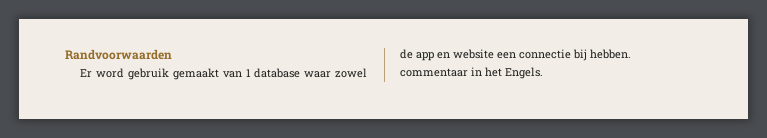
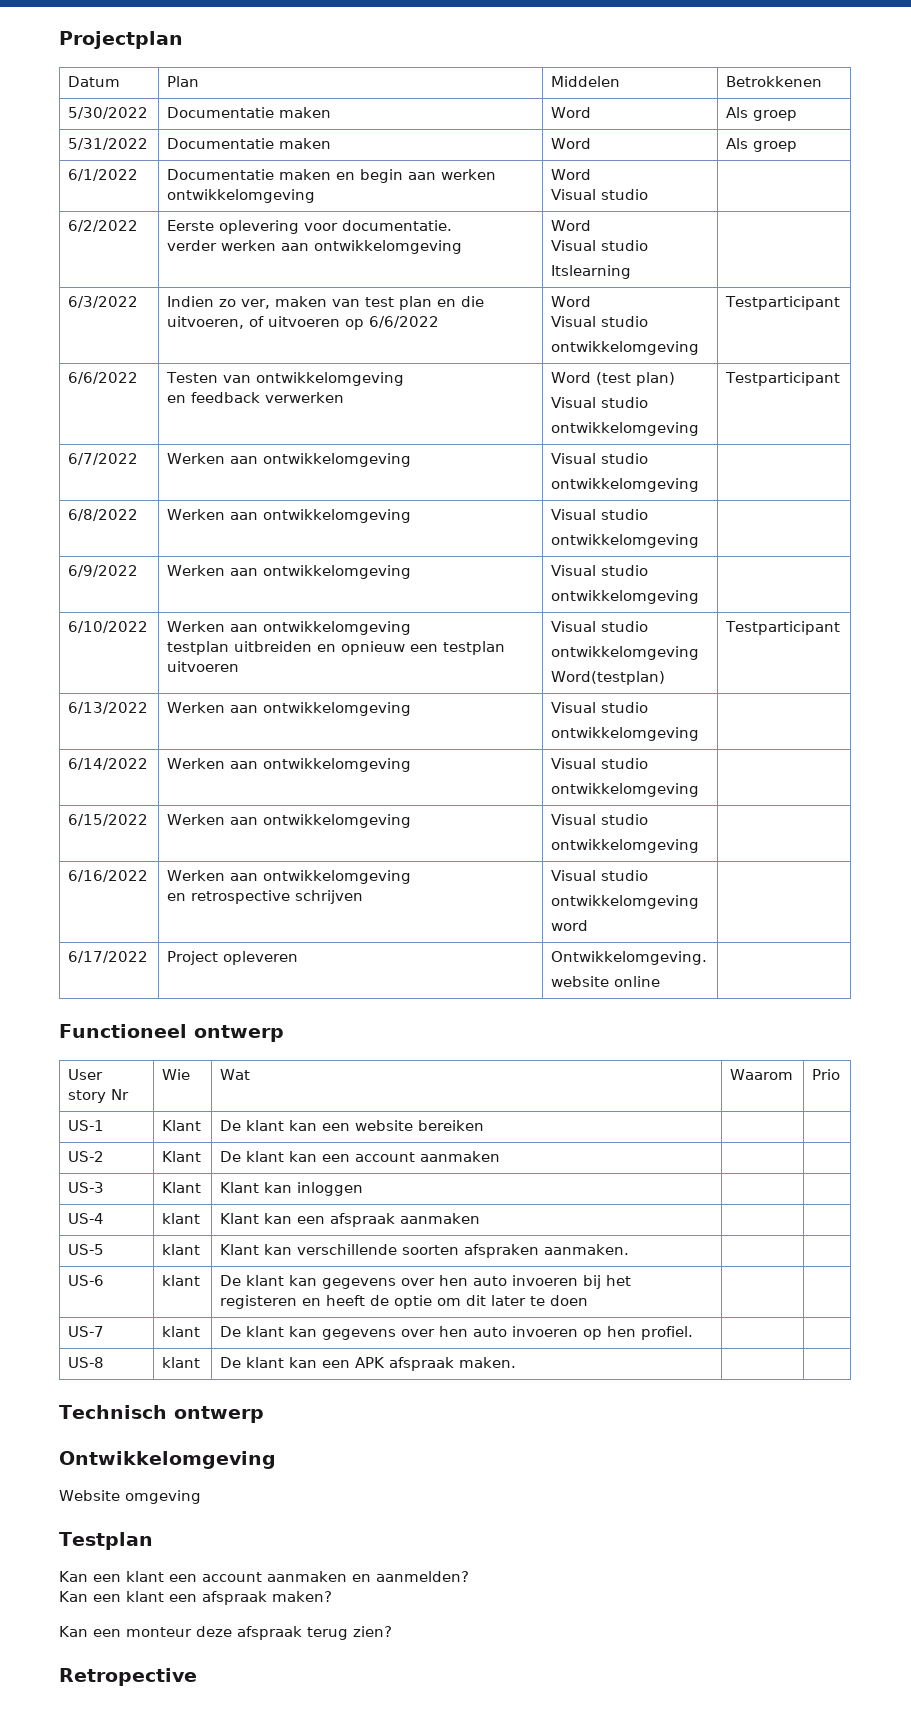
- Randvoorwaarden
- Er word gebruik gemaakt van 1 database waar zowel de app en website een connectie bij hebben.
- commentaar in het Engels.
+ Projectplan
+ Datum | Plan | Middelen | Betrokkenen
+ 5/30/2022 | Documentatie maken | Word | Als groep
+ 5/31/2022 | Documentatie maken | Word | Als groep
+ 6/1/2022 | Documentatie maken en begin aan werken ontwikkelomgeving | Word
+ Visual studio |
+ 6/2/2022 | Eerste oplevering voor documentatie.
+ verder werken aan ontwikkelomgeving | Word
+ Visual studio
+ Itslearning |
+ 6/3/2022 | Indien zo ver, maken van test plan en die uitvoeren, of uitvoeren op 6/6/2022 | Word
+ Visual studio
+ ontwikkelomgeving | Testparticipant
+ 6/6/2022 | Testen van ontwikkelomgeving
+ en feedback verwerken | Word (test plan)
+ Visual studio
+ ontwikkelomgeving | Testparticipant
+ 6/7/2022 | Werken aan ontwikkelomgeving | Visual studio
+ ontwikkelomgeving |
+ 6/8/2022 | Werken aan ontwikkelomgeving | Visual studio
+ ontwikkelomgeving |
+ 6/9/2022 | Werken aan ontwikkelomgeving | Visual studio
+ ontwikkelomgeving |
+ 6/10/2022 | Werken aan ontwikkelomgeving
+ testplan uitbreiden en opnieuw een testplan uitvoeren | Visual studio
+ ontwikkelomgeving
+ Word(testplan) | Testparticipant
+ 6/13/2022 | Werken aan ontwikkelomgeving | Visual studio
+ ontwikkelomgeving |
+ 6/14/2022 | Werken aan ontwikkelomgeving | Visual studio
+ ontwikkelomgeving |
+ 6/15/2022 | Werken aan ontwikkelomgeving | Visual studio
+ ontwikkelomgeving |
+ 6/16/2022 | Werken aan ontwikkelomgeving
+ en retrospective schrijven | Visual studio
+ ontwikkelomgeving
+ word |
+ 6/17/2022 | Project opleveren | Ontwikkelomgeving.
+ website online |
+ Functioneel ontwerp
+ User story Nr | Wie | Wat | Waarom | Prio
+ US-1 | Klant | De klant kan een website bereiken | |
+ US-2 | Klant | De klant kan een account aanmaken | |
+ US-3 | Klant | Klant kan inloggen | |
+ US-4 | klant | Klant kan een afspraak aanmaken | |
+ US-5 | klant | Klant kan verschillende soorten afspraken aanmaken. | |
+ US-6 | klant | De klant kan gegevens over hen auto invoeren bij het registeren en heeft de optie om dit later te doen | |
+ US-7 | klant | De klant kan gegevens over hen auto invoeren op hen profiel. | |
+ US-8 | klant | De klant kan een APK afspraak maken. | |
+ Technisch ontwerp
+ Ontwikkelomgeving
+ Website omgeving
+ Testplan
+ Kan een klant een account aanmaken en aanmelden?
+ Kan een klant een afspraak maken?
+ Kan een monteur deze afspraak terug zien?
+ Retropective

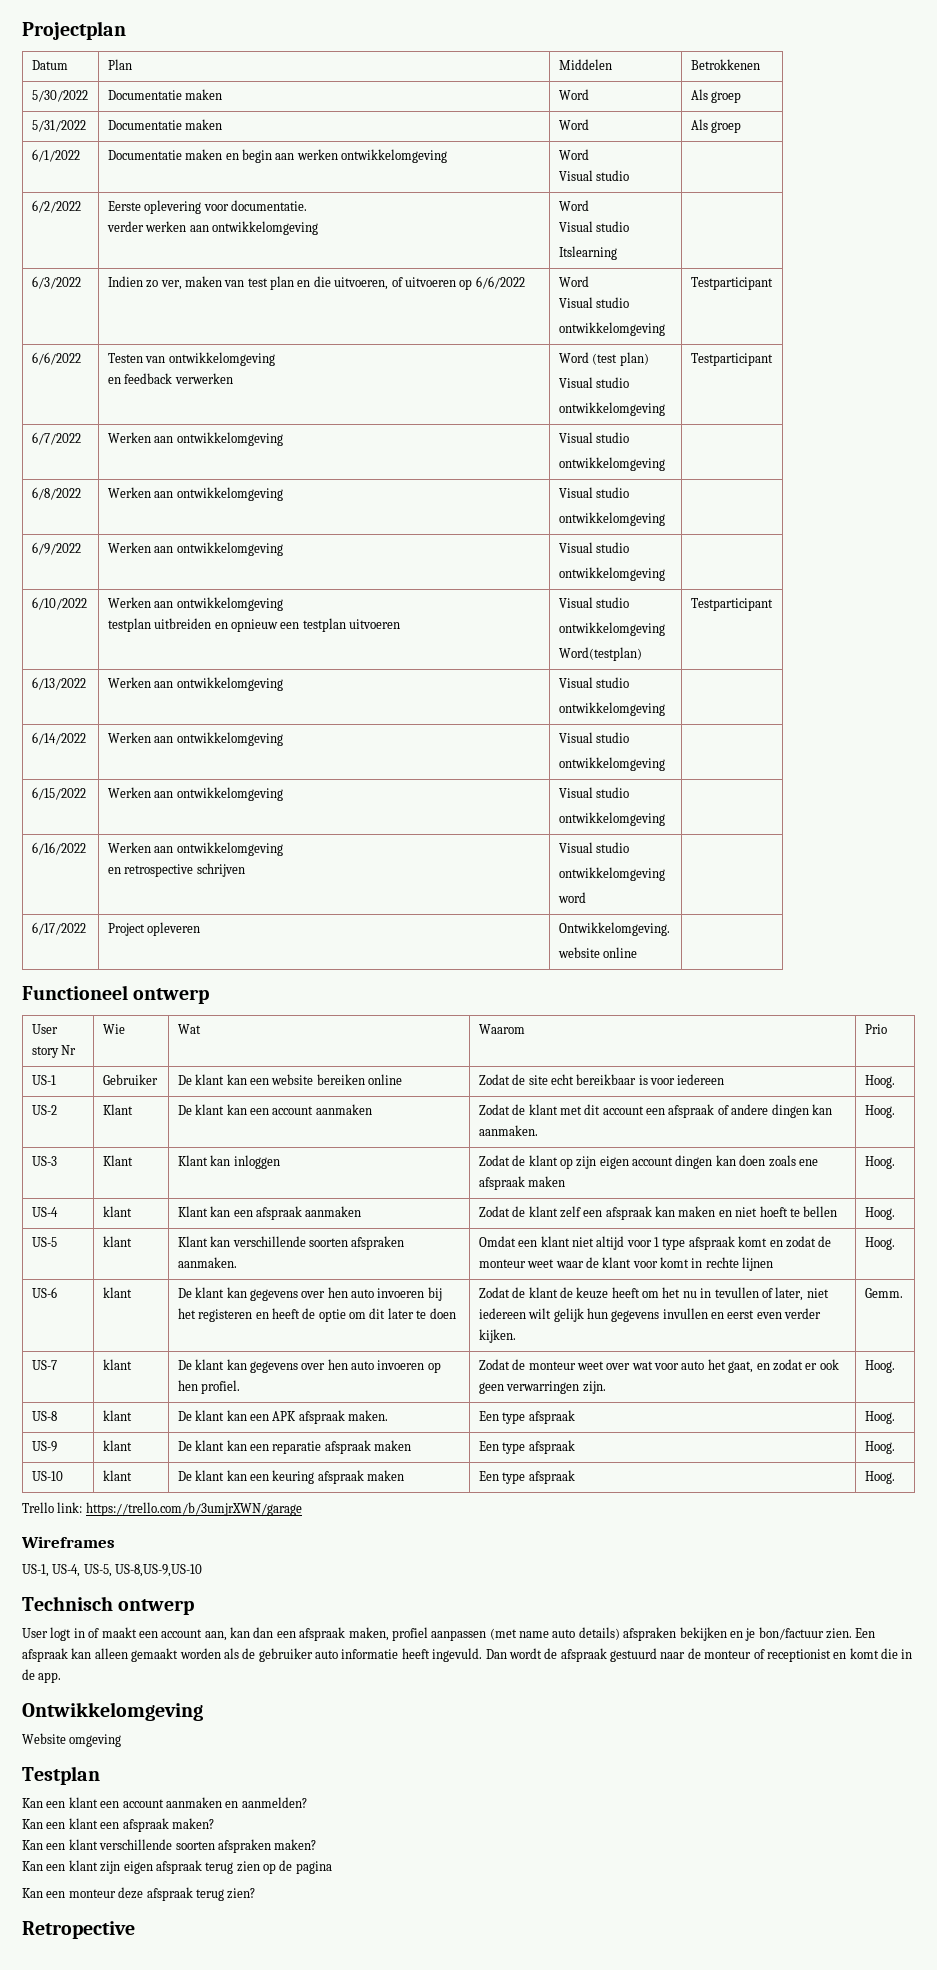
- US-1 | Klant | De klant kan een website bereiken | |
+ US-1 | Gebruiker | De klant kan een website bereiken online | Zodat de site echt bereikbaar is voor iedereen | Hoog.
- US-2 | Klant | De klant kan een account aanmaken | |
+ US-2 | Klant | De klant kan een account aanmaken | Zodat de klant met dit account een afspraak of andere dingen kan aanmaken. | Hoog.
- US-3 | Klant | Klant kan inloggen | |
+ US-3 | Klant | Klant kan inloggen | Zodat de klant op zijn eigen account dingen kan doen zoals ene afspraak maken | Hoog.
- US-4 | klant | Klant kan een afspraak aanmaken | |
+ US-4 | klant | Klant kan een afspraak aanmaken | Zodat de klant zelf een afspraak kan maken en niet hoeft te bellen | Hoog.
- US-5 | klant | Klant kan verschillende soorten afspraken aanmaken. | |
+ US-5 | klant | Klant kan verschillende soorten afspraken aanmaken. | Omdat een klant niet altijd voor 1 type afspraak komt en zodat de monteur weet waar de klant voor komt in rechte lijnen | Hoog.
+ Zodat de klant de keuze heeft om het nu in tevullen of later, niet iedereen wilt gelijk hun gegevens invullen en eerst even verder kijken. | Gemm.
- US-7 | klant | De klant kan gegevens over hen auto invoeren op hen profiel. | |
+ US-7 | klant | De klant kan gegevens over hen auto invoeren op hen profiel. | Zodat de monteur weet over wat voor auto het gaat, en zodat er ook geen verwarringen zijn. | Hoog.
- US-8 | klant | De klant kan een APK afspraak maken. | |
+ US-8 | klant | De klant kan een APK afspraak maken. | Een type afspraak | Hoog.
+ US-9 | klant | De klant kan een reparatie afspraak maken | Een type afspraak | Hoog.
+ US-10 | klant | De klant kan een keuring afspraak maken | Een type afspraak | Hoog.
+ Trello link: https://trello.com/b/3umjrXWN/garage
+ Wireframes
+ US-1, US-4, US-5, US-8,US-9,US-10
  Technisch ontwerp
+ User logt in of maakt een account aan, kan dan een afspraak maken, profiel aanpassen (met name auto details) afspraken bekijken en je bon/factuur zien. Een afspraak kan alleen gemaakt worden als de gebruiker auto informatie heeft ingevuld. Dan wordt de afspraak gestuurd naar de monteur of receptionist en komt die in de app.
+ Kan een klant verschillende soorten afspraken maken?
+ Kan een klant zijn eigen afspraak terug zien op de pagina

